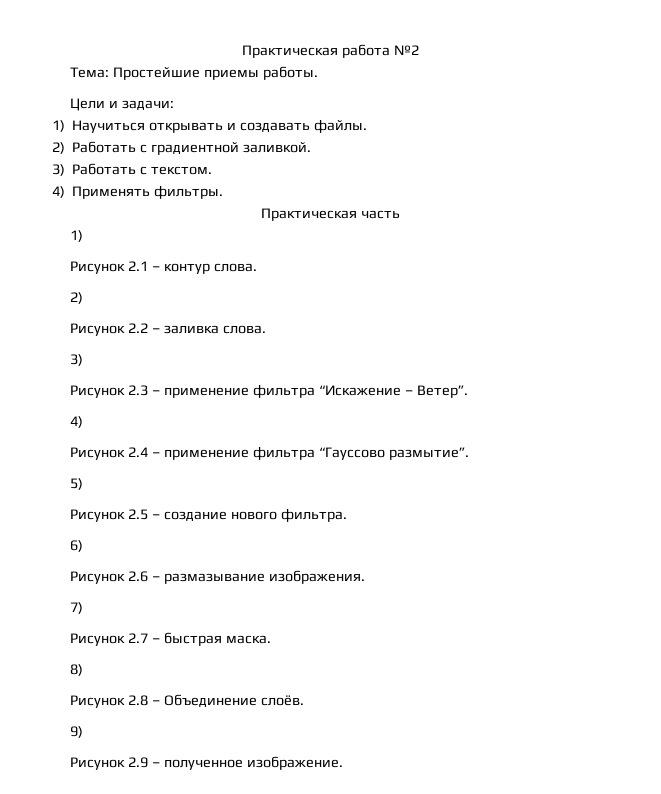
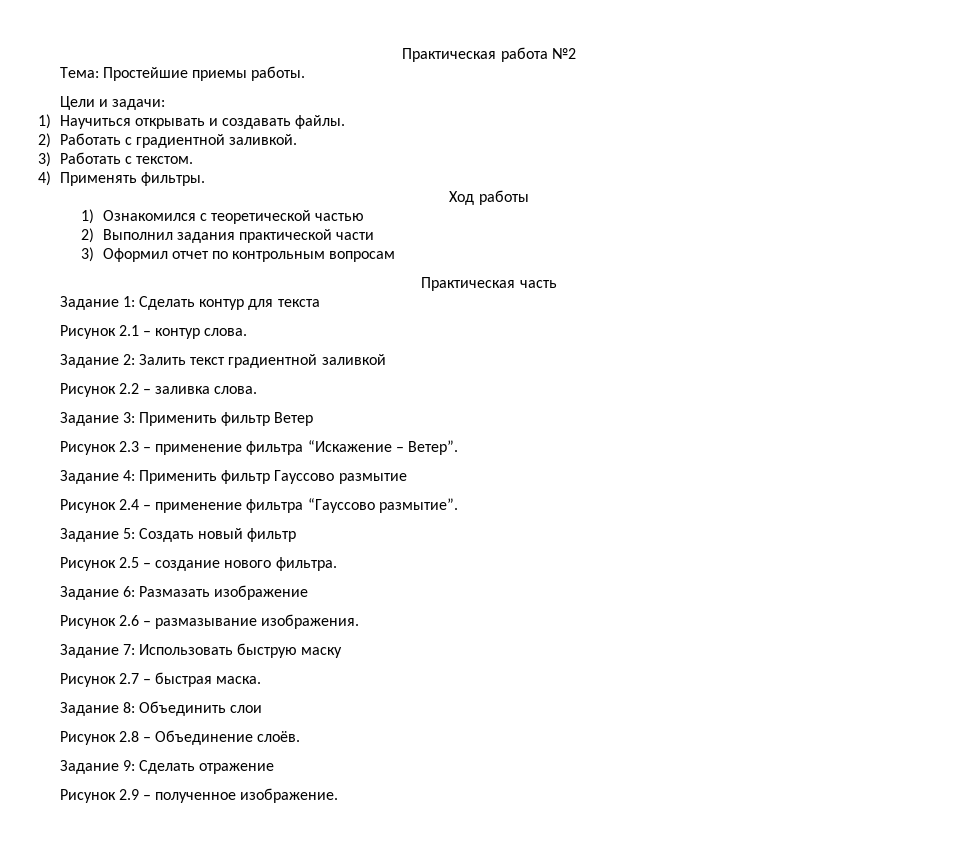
+ Ход работы
+ 1) Ознакомился с теоретической частью
+ 2) Выполнил задания практической части
+ 3) Оформил отчет по контрольным вопросам
  Практическая часть
- 1)
+ Задание 1: Сделать контур для текста
  Рисунок 2.1 – контур слова.
- 2)
+ Задание 2: Залить текст градиентной заливкой
  Рисунок 2.2 – заливка слова.
- 3)
+ Задание 3: Применить фильтр Ветер
  Рисунок 2.3 – применение фильтра “Искажение – Ветер”.
- 4)
+ Задание 4: Применить фильтр Гауссово размытие
- 5)
+ Задание 5: Создать новый фильтр
- 6)
+ Задание 6: Размазать изображение
- 7)
+ Задание 7: Использовать быструю маску
- 8)
+ Задание 8: Объединить слои
- 9)
+ Задание 9: Сделать отражение

